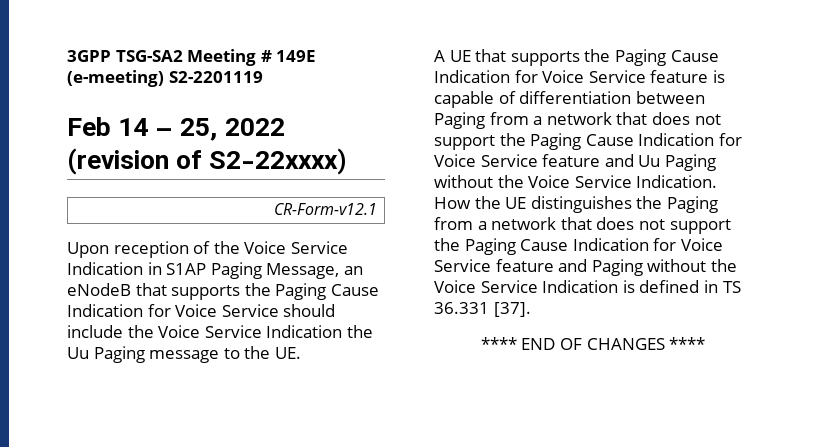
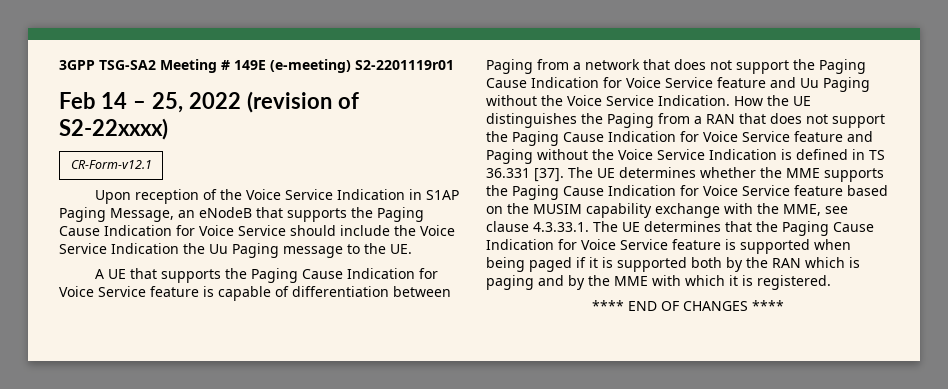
- 3GPP TSG-SA2 Meeting # 149E (e-meeting) S2-2201119
+ 3GPP TSG-SA2 Meeting # 149E (e-meeting) S2-2201119r01
- How the UE distinguishes the Paging from a network that does not support the Paging Cause Indication for Voice Service feature and Paging without the Voice Service Indication is defined in TS 36.331 [37].
+ How the UE distinguishes the Paging from a RAN that does not support the Paging Cause Indication for Voice Service feature and Paging without the Voice Service Indication is defined in TS 36.331 [37]. The UE determines whether the MME supports the Paging Cause Indication for Voice Service feature based on the MUSIM capability exchange with the MME, see clause 4.3.33.1. The UE determines that the Paging Cause Indication for Voice Service feature is supported when being paged if it is supported both by the RAN which is paging and by the MME with which it is registered.

